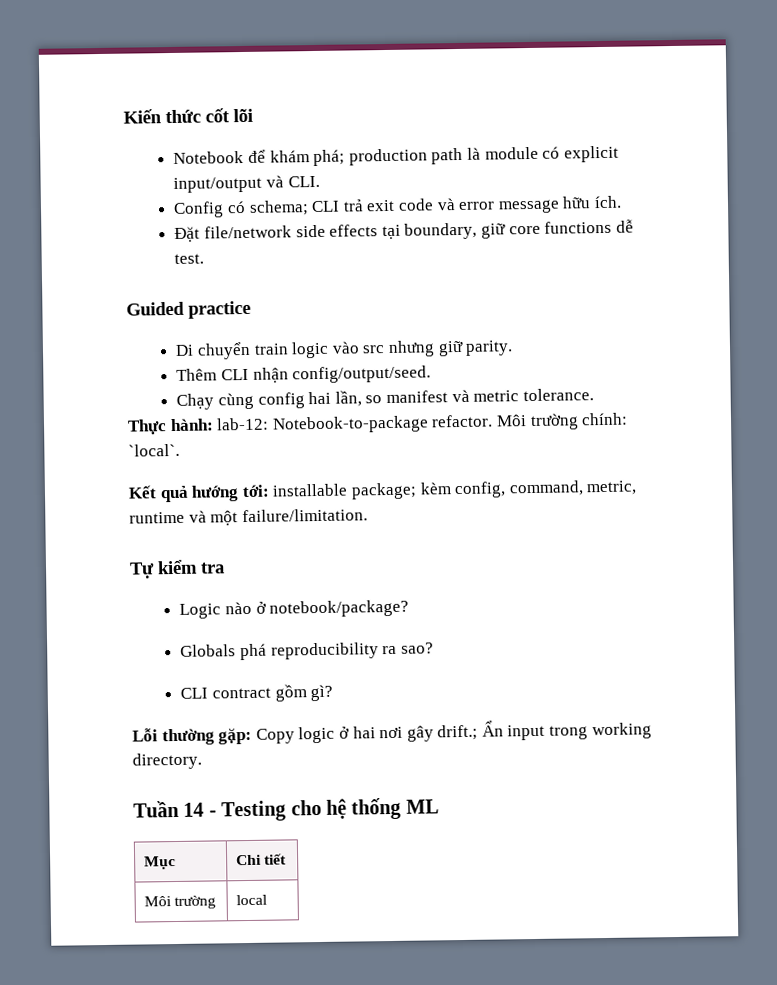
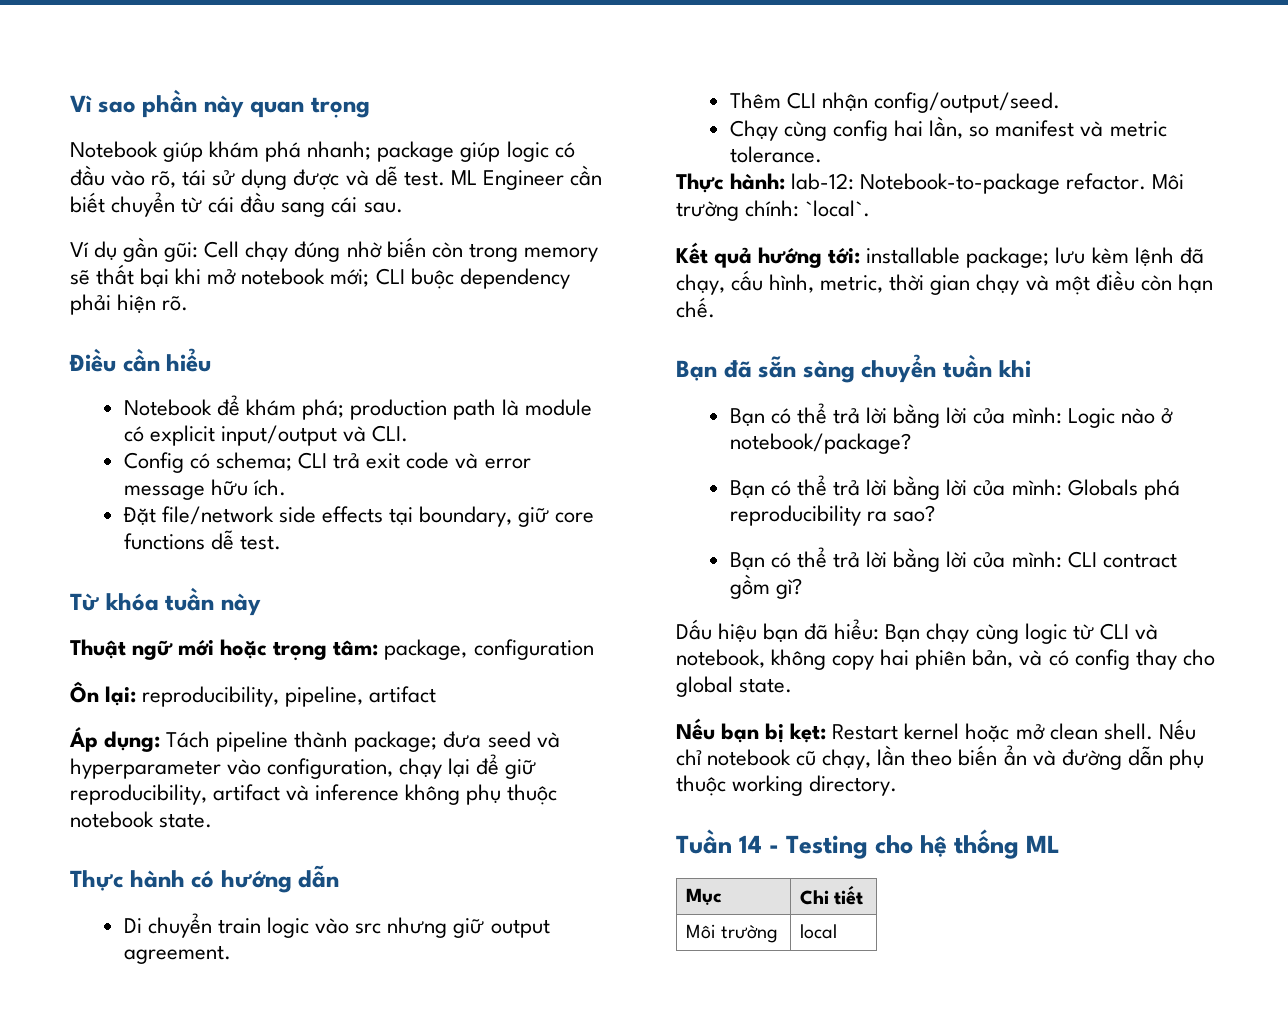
- Kiến thức cốt lõi
+ Vì sao phần này quan trọng
+ Notebook giúp khám phá nhanh; package giúp logic có đầu vào rõ, tái sử dụng được và dễ test. ML Engineer cần biết chuyển từ cái đầu sang cái sau.
+ Ví dụ gần gũi: Cell chạy đúng nhờ biến còn trong memory sẽ thất bại khi mở notebook mới; CLI buộc dependency phải hiện rõ.
+ Điều cần hiểu
- Guided practice
+ Từ khóa tuần này
+ Thuật ngữ mới hoặc trọng tâm: package, configuration
+ Ôn lại: reproducibility, pipeline, artifact
+ Áp dụng: Tách pipeline thành package; đưa seed và hyperparameter vào configuration, chạy lại để giữ reproducibility, artifact và inference không phụ thuộc notebook state.
+ Thực hành có hướng dẫn
- Di chuyển train logic vào src nhưng giữ parity.
+ Di chuyển train logic vào src nhưng giữ output agreement.
- Kết quả hướng tới: installable package; kèm config, command, metric, runtime và một failure/limitation.
- Tự kiểm tra
- Logic nào ở notebook/package?
- Globals phá reproducibility ra sao?
+ Kết quả hướng tới: installable package; lưu kèm lệnh đã chạy, cấu hình, metric, thời gian chạy và một điều còn hạn chế.
+ Bạn đã sẵn sàng chuyển tuần khi
+ Bạn có thể trả lời bằng lời của mình: Logic nào ở notebook/package?
+ Bạn có thể trả lời bằng lời của mình: Globals phá reproducibility ra sao?
- CLI contract gồm gì?
- Lỗi thường gặp: Copy logic ở hai nơi gây drift.; Ẩn input trong working directory.
+ Bạn có thể trả lời bằng lời của mình: CLI contract gồm gì?
+ Dấu hiệu bạn đã hiểu: Bạn chạy cùng logic từ CLI và notebook, không copy hai phiên bản, và có config thay cho global state.
+ Nếu bạn bị kẹt: Restart kernel hoặc mở clean shell. Nếu chỉ notebook cũ chạy, lần theo biến ẩn và đường dẫn phụ thuộc working directory.

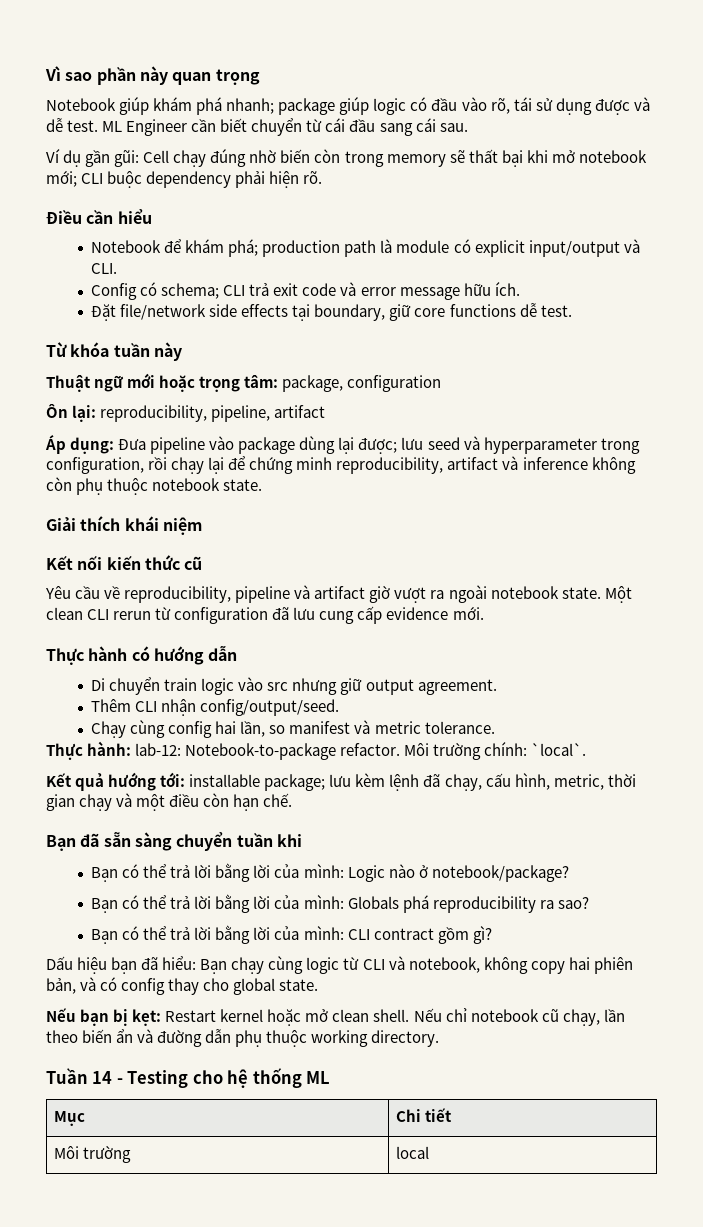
- Áp dụng: Tách pipeline thành package; đưa seed và hyperparameter vào configuration, chạy lại để giữ reproducibility, artifact và inference không phụ thuộc notebook state.
+ Áp dụng: Đưa pipeline vào package dùng lại được; lưu seed và hyperparameter trong configuration, rồi chạy lại để chứng minh reproducibility, artifact và inference không còn phụ thuộc notebook state.
+ Giải thích khái niệm
+ Kết nối kiến thức cũ
+ Yêu cầu về reproducibility, pipeline và artifact giờ vượt ra ngoài notebook state. Một clean CLI rerun từ configuration đã lưu cung cấp evidence mới.

